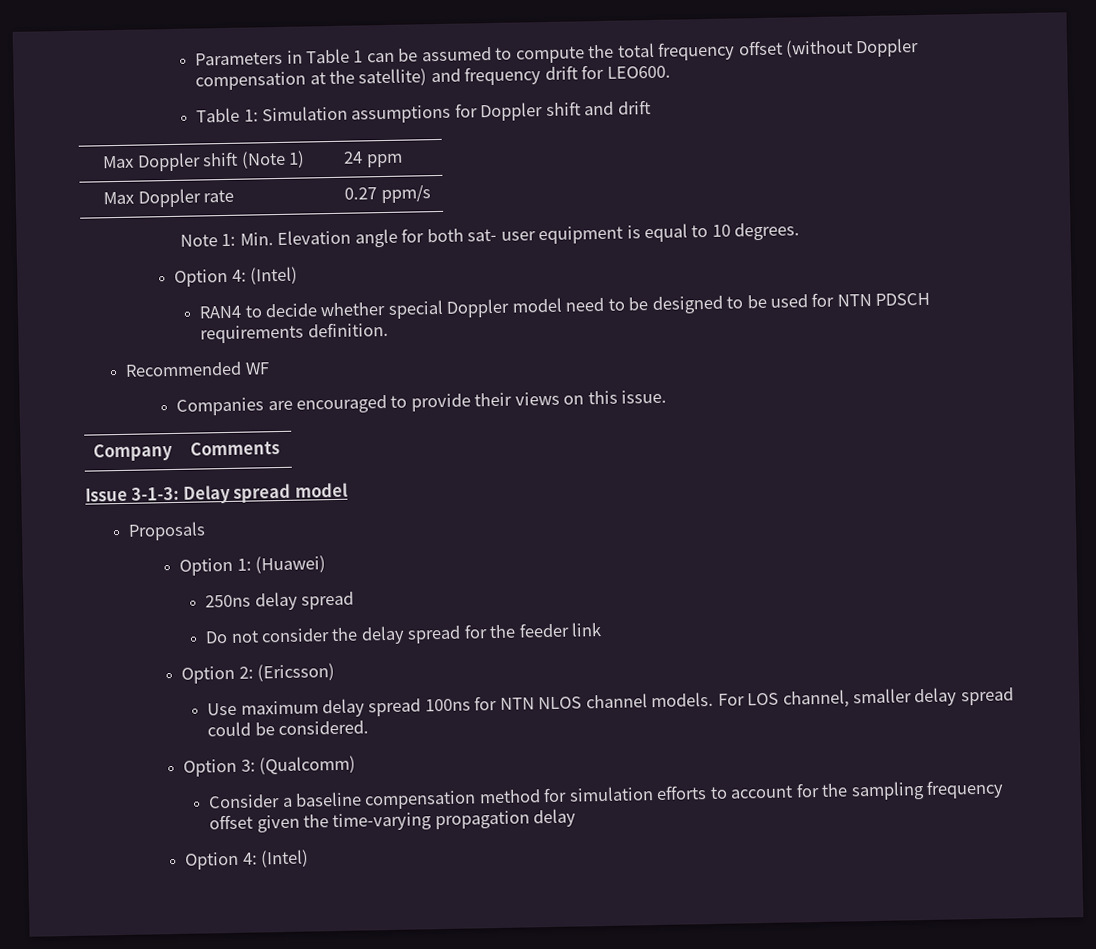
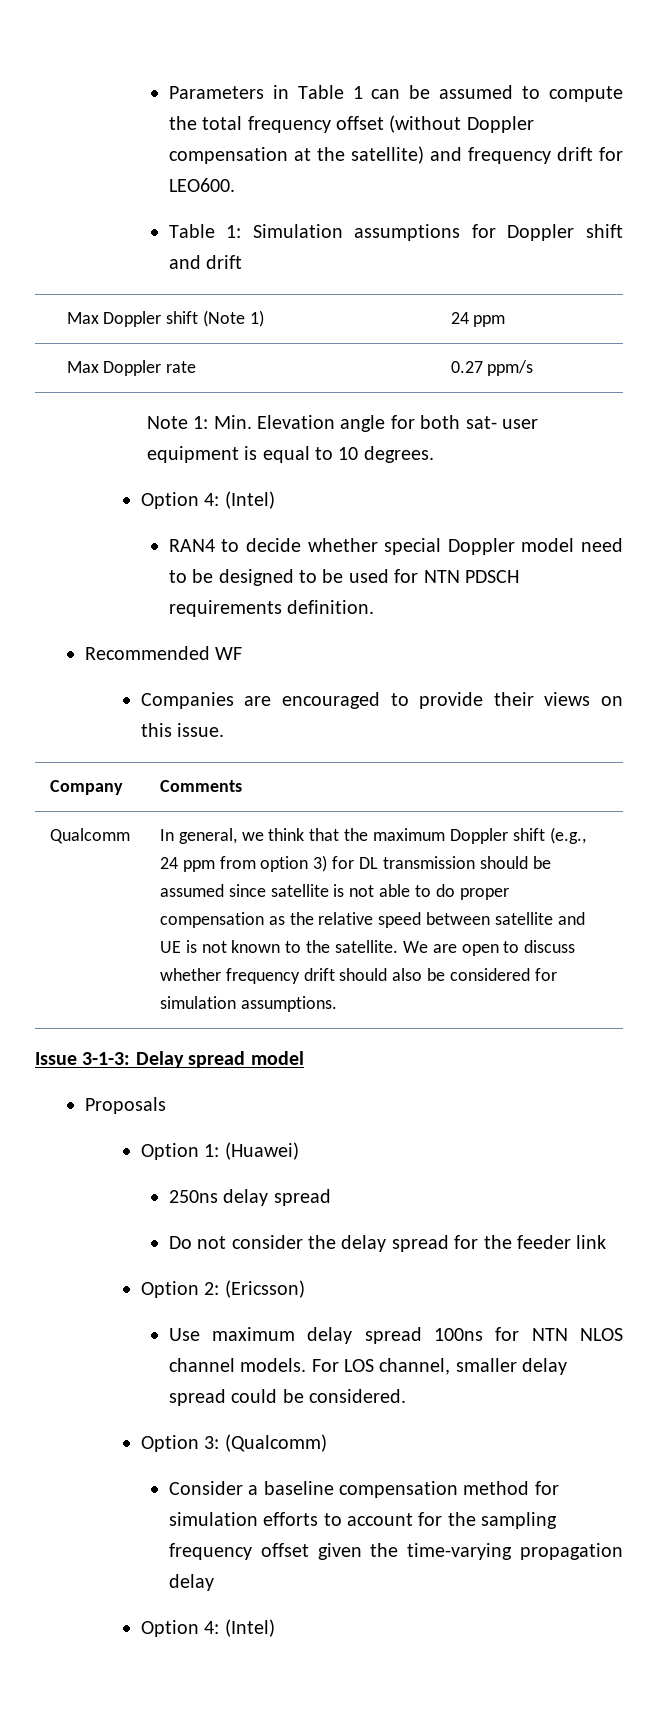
+ Qualcomm | In general, we think that the maximum Doppler shift (e.g., 24 ppm from option 3) for DL transmission should be assumed since satellite is not able to do proper compensation as the relative speed between satellite and UE is not known to the satellite. We are open to discuss whether frequency drift should also be considered for simulation assumptions.

